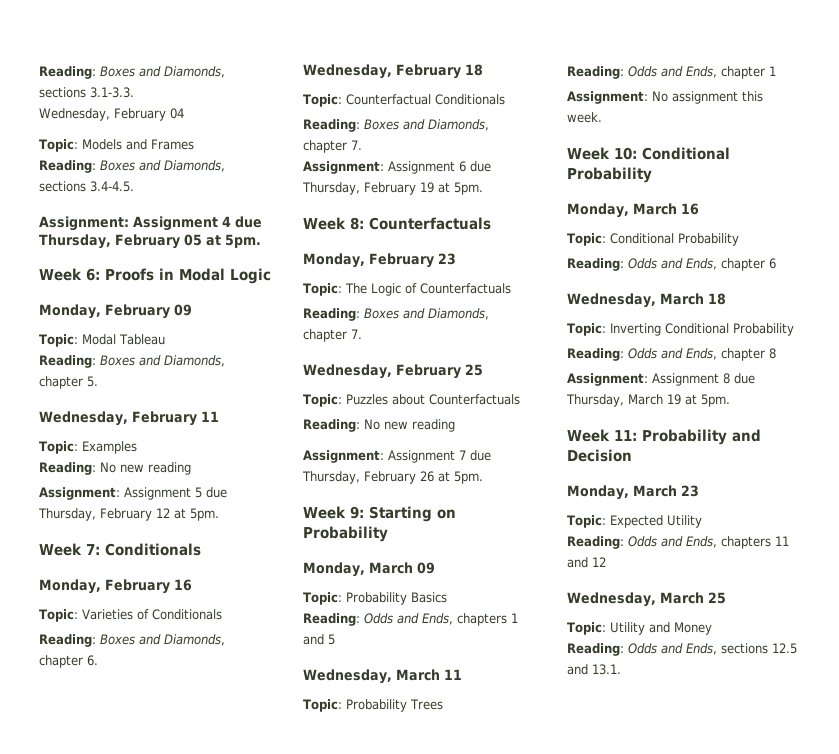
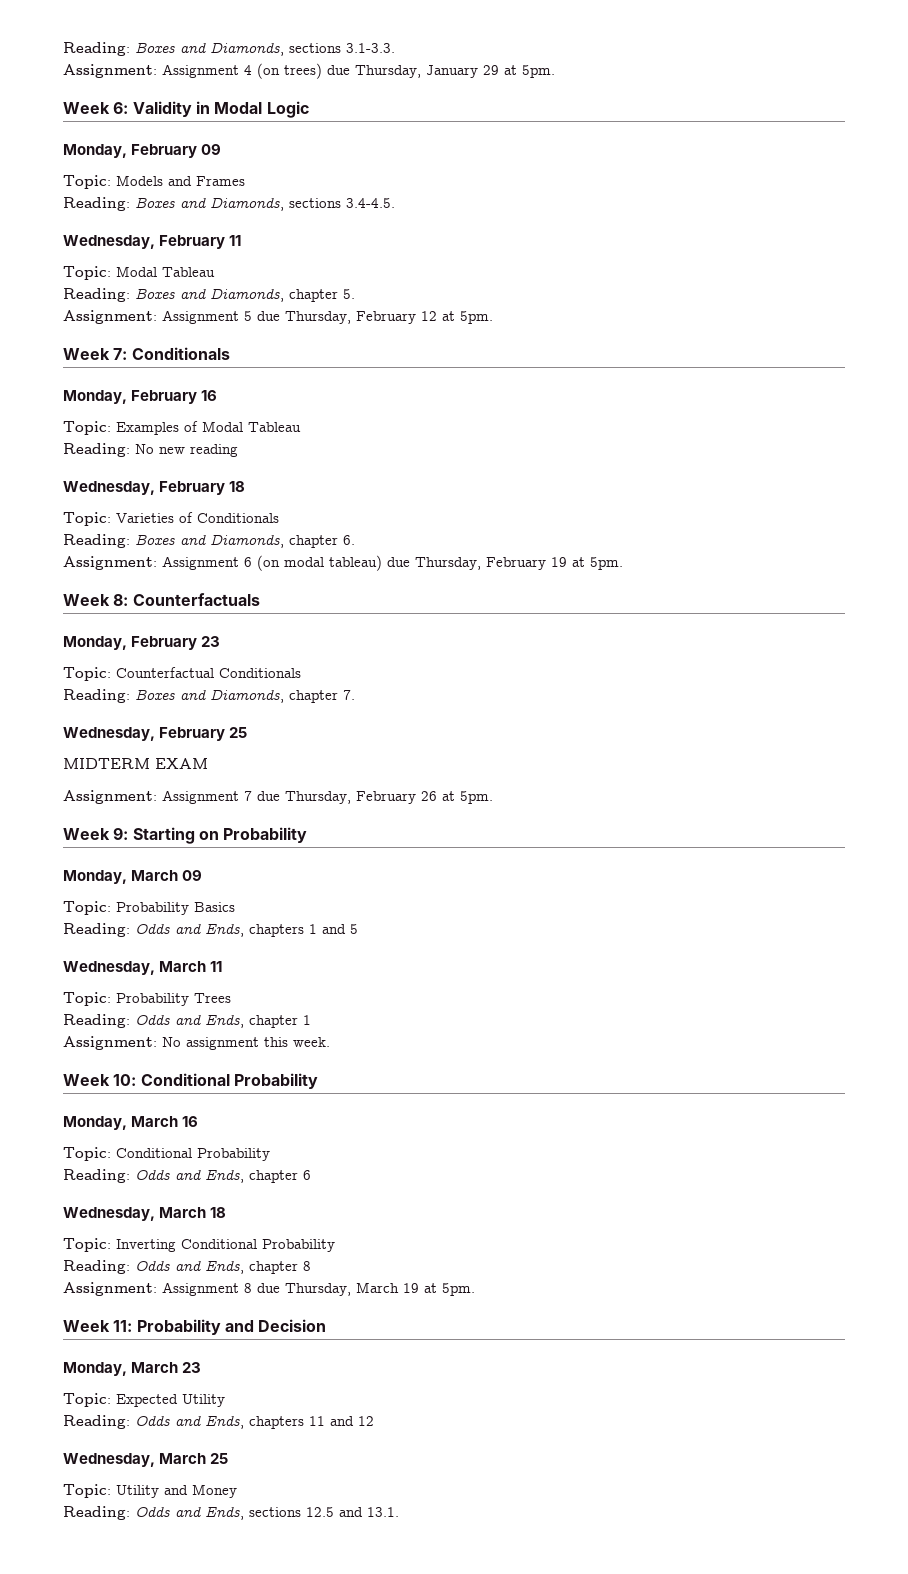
- Wednesday, February 04
+ Assignment: Assignment 4 (on trees) due Thursday, January 29 at 5pm.
+ Week 6: Validity in Modal Logic
+ Monday, February 09
- Assignment: Assignment 4 due Thursday, February 05 at 5pm.
- Week 6: Proofs in Modal Logic
- Monday, February 09
+ Wednesday, February 11
- Wednesday, February 11
- Topic: Examples
- Reading: No new reading
+ Topic: Examples of Modal Tableau
+ Reading: No new reading
+ Wednesday, February 18
- Wednesday, February 18
- Topic: Counterfactual Conditionals
- Reading: Boxes and Diamonds, chapter 7.
- Assignment: Assignment 6 due Thursday, February 19 at 5pm.
+ Assignment: Assignment 6 (on modal tableau) due Thursday, February 19 at 5pm.
- Topic: The Logic of Counterfactuals
+ Topic: Counterfactual Conditionals
- Topic: Puzzles about Counterfactuals
- Reading: No new reading
+ MIDTERM EXAM

